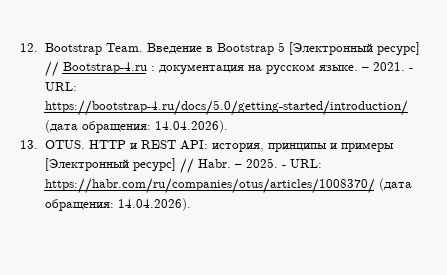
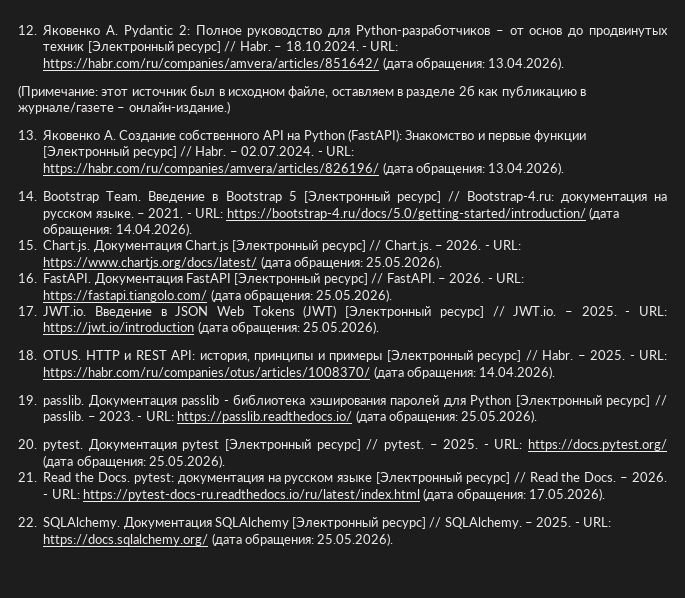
- 12. Bootstrap Team.
+ 12. Яковенко А. Pydantic 2: Полное руководство для Python-разработчиков – от основ до продвинутых техник [Электронный ресурс] // Habr. – 18.10.2024. - URL: https://habr.com/ru/companies/amvera/articles/851642/ (дата обращения: 13.04.2026).
+ (Примечание: этот источник был в исходном файле, оставляем в разделе 2б как публикацию в журнале/газете – онлайн-издание.)
+ 13. Яковенко А. Создание собственного API на Python (FastAPI): Знакомство и первые функции [Электронный ресурс] // Habr. – 02.07.2024. - URL: https://habr.com/ru/companies/amvera/articles/826196/ (дата обращения: 13.04.2026).
+ 14. Bootstrap Team.
- Введение в Bootstrap 5 [Электронный ресурс] // Bootstrap-4.ru : документация на русском языке.
+ Введение в Bootstrap 5 [Электронный ресурс] // Bootstrap-4.ru: документация на русском языке.
- 13. OTUS.
+ 15. Chart.js. Документация Chart.js [Электронный ресурс] // Chart.js. – 2026. - URL: https://www.chartjs.org/docs/latest/ (дата обращения: 25.05.2026).
+ 16. FastAPI. Документация FastAPI [Электронный ресурс] // FastAPI. – 2026. - URL: https://fastapi.tiangolo.com/ (дата обращения: 25.05.2026).
+ 17. JWT.io. Введение в JSON Web Tokens (JWT) [Электронный ресурс] // JWT.io. – 2025. - URL: https://jwt.io/introduction (дата обращения: 25.05.2026).
+ 18. OTUS.
+ 19. passlib. Документация passlib - библиотека хэширования паролей для Python [Электронный ресурс] // passlib. – 2023. - URL: https://passlib.readthedocs.io/ (дата обращения: 25.05.2026).
+ 20. pytest. Документация pytest [Электронный ресурс] // pytest. – 2025. - URL: https://docs.pytest.org/ (дата обращения: 25.05.2026).
+ 21. Read the Docs. pytest: документация на русском языке [Электронный ресурс] // Read the Docs. – 2026. - URL: https://pytest-docs-ru.readthedocs.io/ru/latest/index.html (дата обращения: 17.05.2026).
+ 22. SQLAlchemy. Документация SQLAlchemy [Электронный ресурс] // SQLAlchemy. – 2025. - URL: https://docs.sqlalchemy.org/ (дата обращения: 25.05.2026).

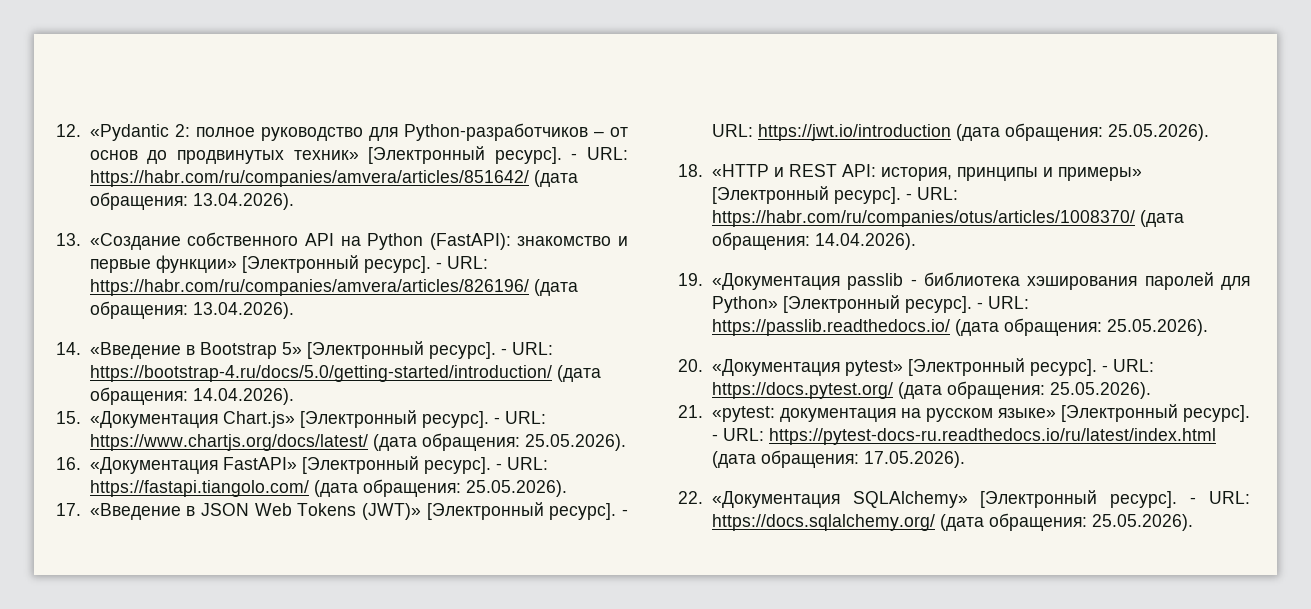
- 12. Яковенко А. Pydantic 2: Полное руководство для Python-разработчиков – от основ до продвинутых техник [Электронный ресурс] // Habr. – 18.10.2024. - URL: https://habr.com/ru/companies/amvera/articles/851642/ (дата обращения: 13.04.2026).
+ 12. «Pydantic 2: полное руководство для Python-разработчиков – от основ до продвинутых техник» [Электронный ресурс]. - URL: https://habr.com/ru/companies/amvera/articles/851642/ (дата обращения: 13.04.2026).
- (Примечание: этот источник был в исходном файле, оставляем в разделе 2б как публикацию в журнале/газете – онлайн-издание.)
- 13. Яковенко А. Создание собственного API на Python (FastAPI): Знакомство и первые функции [Электронный ресурс] // Habr. – 02.07.2024. - URL: https://habr.com/ru/companies/amvera/articles/826196/ (дата обращения: 13.04.2026).
+ 13. «Создание собственного API на Python (FastAPI): знакомство и первые функции» [Электронный ресурс]. - URL: https://habr.com/ru/companies/amvera/articles/826196/ (дата обращения: 13.04.2026).
- 14. Bootstrap Team. Введение в Bootstrap 5 [Электронный ресурс] // Bootstrap-4.ru: документация на русском языке. – 2021.
+ 14. «Введение в Bootstrap 5» [Электронный ресурс].
- 15. Chart.js. Документация Chart.js [Электронный ресурс] // Chart.js. – 2026.
+ 15. «Документация Chart.js» [Электронный ресурс].
- 16. FastAPI. Документация FastAPI [Электронный ресурс] // FastAPI. – 2026.
+ 16. «Документация FastAPI» [Электронный ресурс].
- 17. JWT.io. Введение в JSON Web Tokens (JWT) [Электронный ресурс] // JWT.io. – 2025.
+ 17. «Введение в JSON Web Tokens (JWT)» [Электронный ресурс].
- 18. OTUS. HTTP и REST API: история, принципы и примеры [Электронный ресурс] // Habr. – 2025.
+ 18. «HTTP и REST API: история, принципы и примеры» [Электронный ресурс].
- 19. passlib. Документация passlib - библиотека хэширования паролей для Python [Электронный ресурс] // passlib. – 2023.
+ 19. «Документация passlib - библиотека хэширования паролей для Python» [Электронный ресурс].
- 20. pytest. Документация pytest [Электронный ресурс] // pytest. – 2025.
+ 20. «Документация pytest» [Электронный ресурс].
- 21. Read the Docs. pytest: документация на русском языке [Электронный ресурс] // Read the Docs. – 2026.
+ 21. «pytest: документация на русском языке» [Электронный ресурс].
- 22. SQLAlchemy. Документация SQLAlchemy [Электронный ресурс] // SQLAlchemy. – 2025.
+ 22. «Документация SQLAlchemy» [Электронный ресурс].

